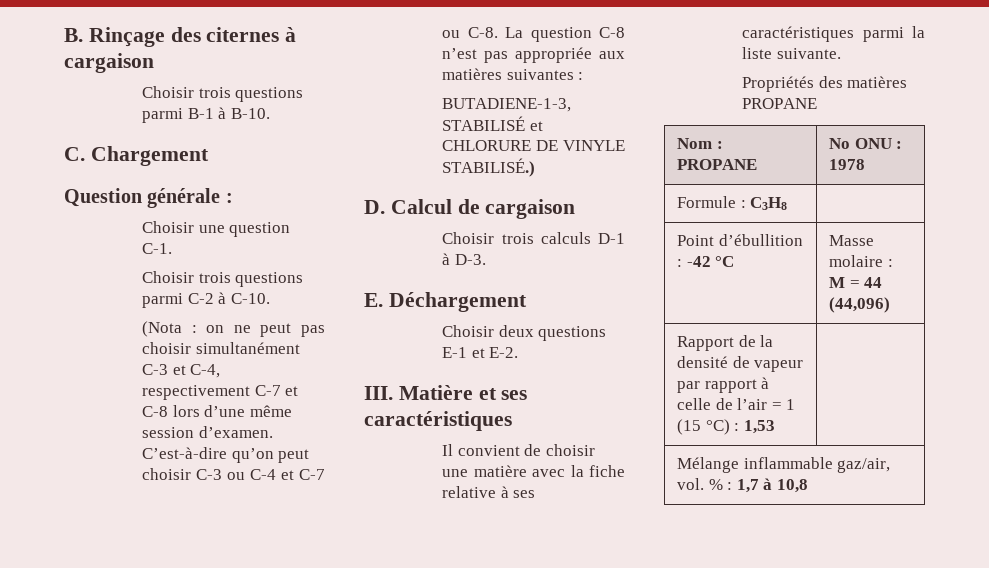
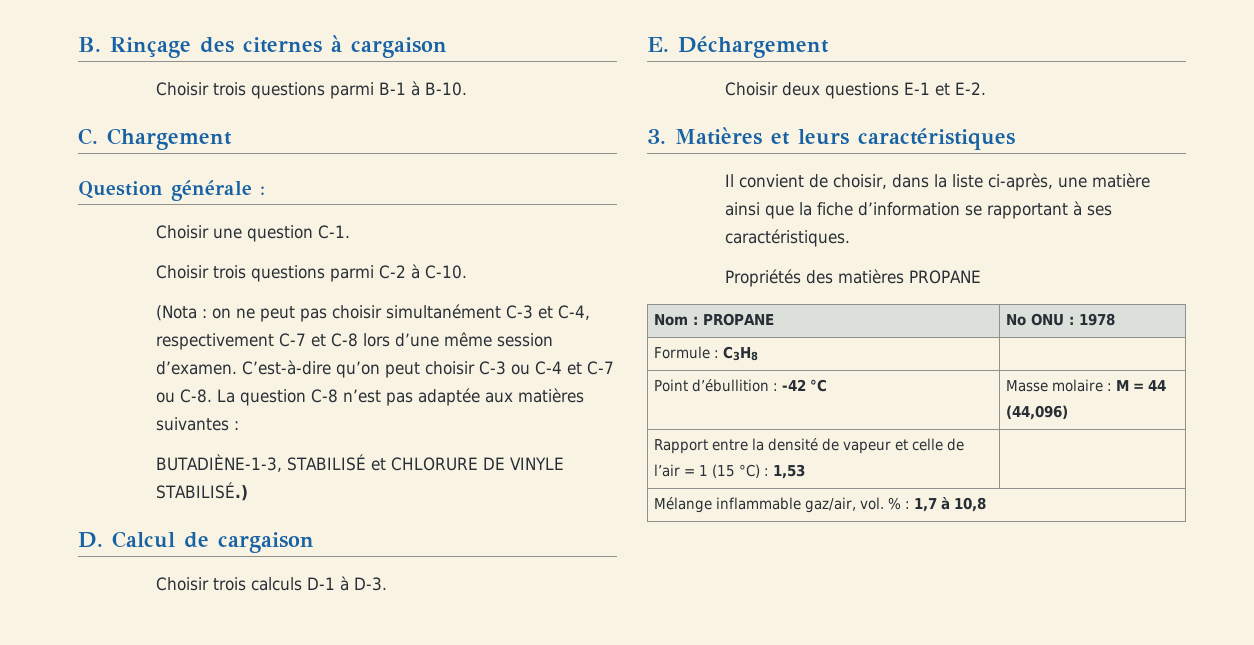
- C’est-à-dire qu’on peut choisir C-3 ou C-4 et C-7 ou C-8. La question C-8 n’est pas appropriée aux matières suivantes :
+ C’est-à-dire qu’on peut choisir C-3 ou C-4 et C-7 ou C-8. La question C-8 n’est pas adaptée aux matières suivantes :
- BUTADIENE-1-3, STABILISÉ et CHLORURE DE VINYLE STABILISÉ.)
+ BUTADIÈNE-1-3, STABILISÉ et CHLORURE DE VINYLE STABILISÉ.)
- III. Matière et ses caractéristiques
+ 3. Matières et leurs caractéristiques
- Il convient de choisir une matière avec la fiche relative à ses caractéristiques parmi la liste suivante.
+ Il convient de choisir, dans la liste ci-après, une matière ainsi que la fiche d’information se rapportant à ses caractéristiques.
- Rapport de la densité de vapeur par rapport à celle de l’air = 1 (15 °C) : 1,53 |
+ Rapport entre la densité de vapeur et celle de l’air = 1 (15 °C) : 1,53 |

